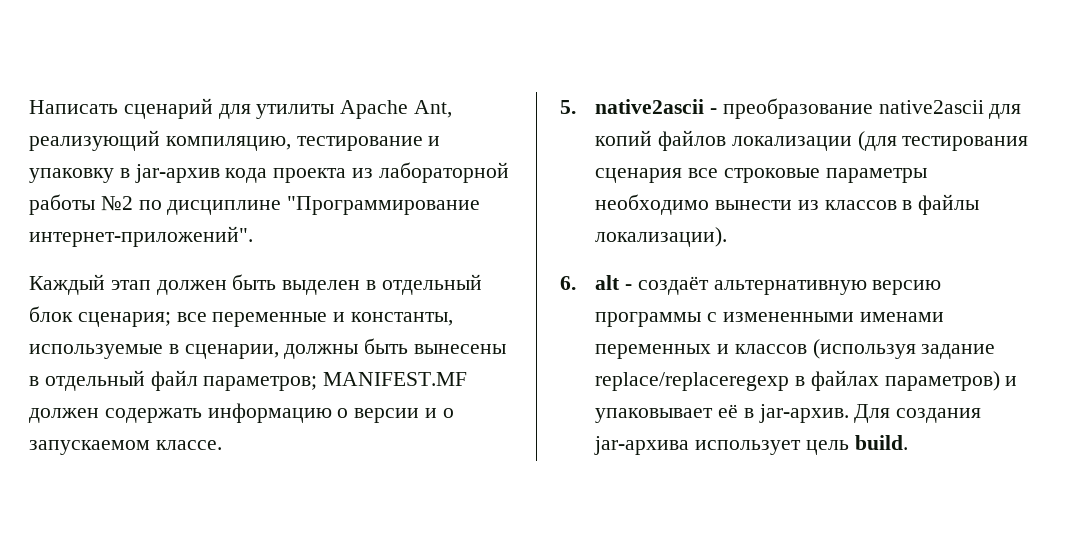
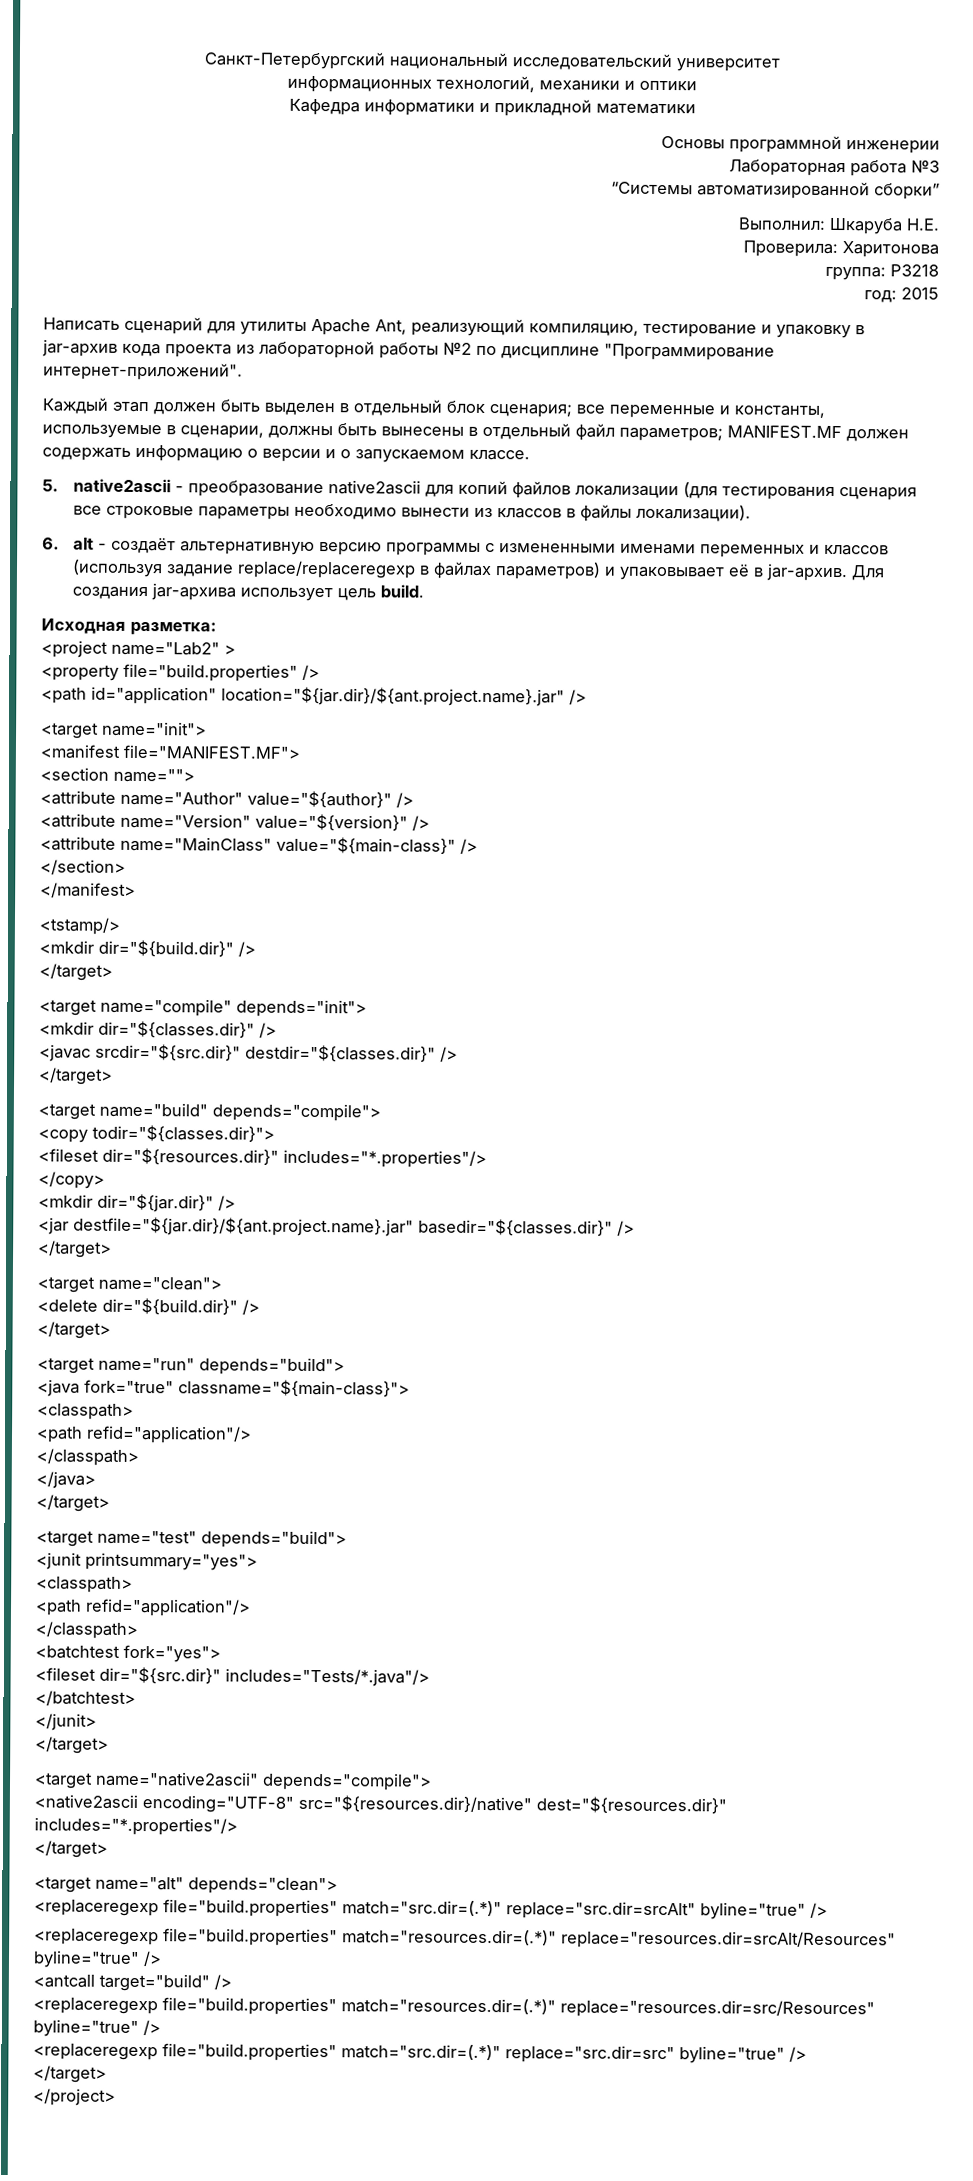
+ Санкт-Петербургский национальный исследовательский университет
+ информационных технологий, механики и оптики
+ Кафедра информатики и прикладной математики
+ Основы программной инженерии
+ Лабораторная работа №3
+ “Системы автоматизированной сборки”
+ Выполнил: Шкаруба Н.Е.
+ Проверила: Харитонова
+ группа: P3218
+ год: 2015
+ Исходная разметка:
+ <project name="Lab2" >
+ <property file="build.properties" />
+ <path id="application" location="${jar.dir}/${ant.project.name}.jar" />
+ <target name="init">
+ <manifest file="MANIFEST.MF">
+ <section name="">
+ <attribute name="Author" value="${author}" />
+ <attribute name="Version" value="${version}" />
+ <attribute name="MainClass" value="${main-class}" />
+ </section>
+ </manifest>
+ <tstamp/>
+ <mkdir dir="${build.dir}" />
+ </target>
+ <target name="compile" depends="init">
+ <mkdir dir="${classes.dir}" />
+ <javac srcdir="${src.dir}" destdir="${classes.dir}" />
+ </target>
+ <target name="build" depends="compile">
+ <copy todir="${classes.dir}">
+ <fileset dir="${resources.dir}" includes="*.properties"/>
+ </copy>
+ <mkdir dir="${jar.dir}" />
+ <jar destfile="${jar.dir}/${ant.project.name}.jar" basedir="${classes.dir}" />
+ </target>
+ <target name="clean">
+ <delete dir="${build.dir}" />
+ </target>
+ <target name="run" depends="build">
+ <java fork="true" classname="${main-class}">
+ <classpath>
+ <path refid="application"/>
+ </classpath>
+ </java>
+ </target>
+ <target name="test" depends="build">
+ <junit printsummary="yes">
+ <classpath>
+ <path refid="application"/>
+ </classpath>
+ <batchtest fork="yes">
+ <fileset dir="${src.dir}" includes="Tests/*.java"/>
+ </batchtest>
+ </junit>
+ </target>
+ <target name="native2ascii" depends="compile">
+ <native2ascii encoding="UTF-8" src="${resources.dir}/native" dest="${resources.dir}" includes="*.properties"/>
+ </target>
+ <target name="alt" depends="clean">
+ <replaceregexp file="build.properties" match="src.dir=(.*)" replace="src.dir=srcAlt" byline="true" />
+ <replaceregexp file="build.properties" match="resources.dir=(.*)" replace="resources.dir=srcAlt/Resources" byline="true" />
+ <antcall target="build" />
+ <replaceregexp file="build.properties" match="resources.dir=(.*)" replace="resources.dir=src/Resources" byline="true" />
+ <replaceregexp file="build.properties" match="src.dir=(.*)" replace="src.dir=src" byline="true" />
+ </target>
+ </project>

